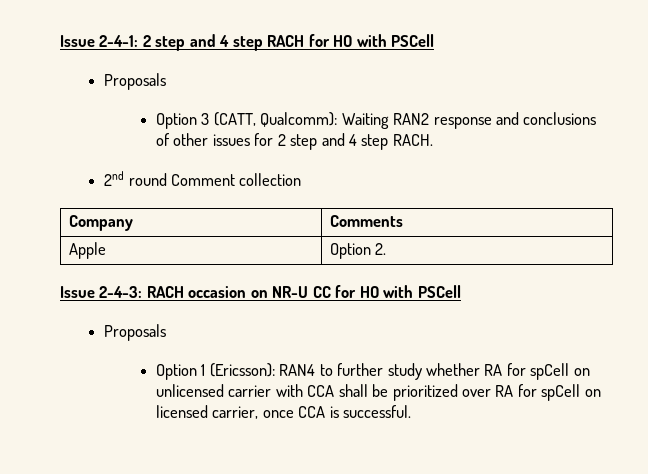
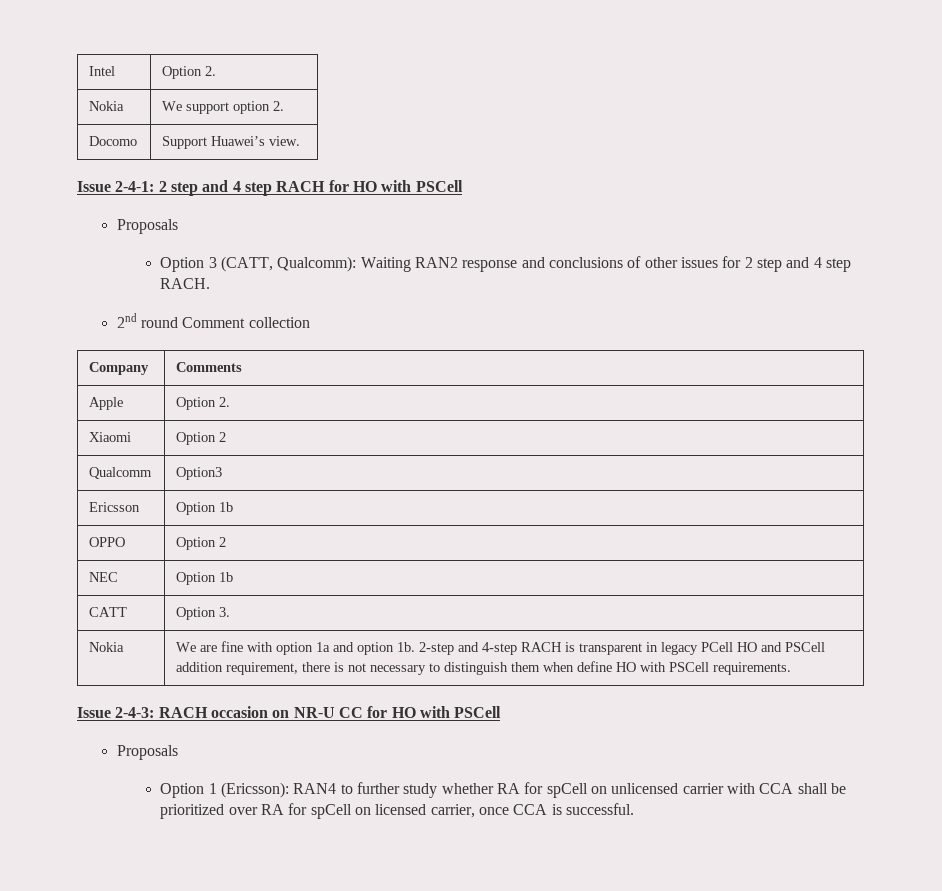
+ Intel | Option 2.
+ Nokia | We support option 2.
+ Docomo | Support Huawei’s view.
+ Xiaomi | Option 2
+ Qualcomm | Option3
+ Ericsson | Option 1b
+ OPPO | Option 2
+ NEC | Option 1b
+ CATT | Option 3.
+ Nokia | We are fine with option 1a and option 1b. 2-step and 4-step RACH is transparent in legacy PCell HO and PSCell addition requirement, there is not necessary to distinguish them when define HO with PSCell requirements.

